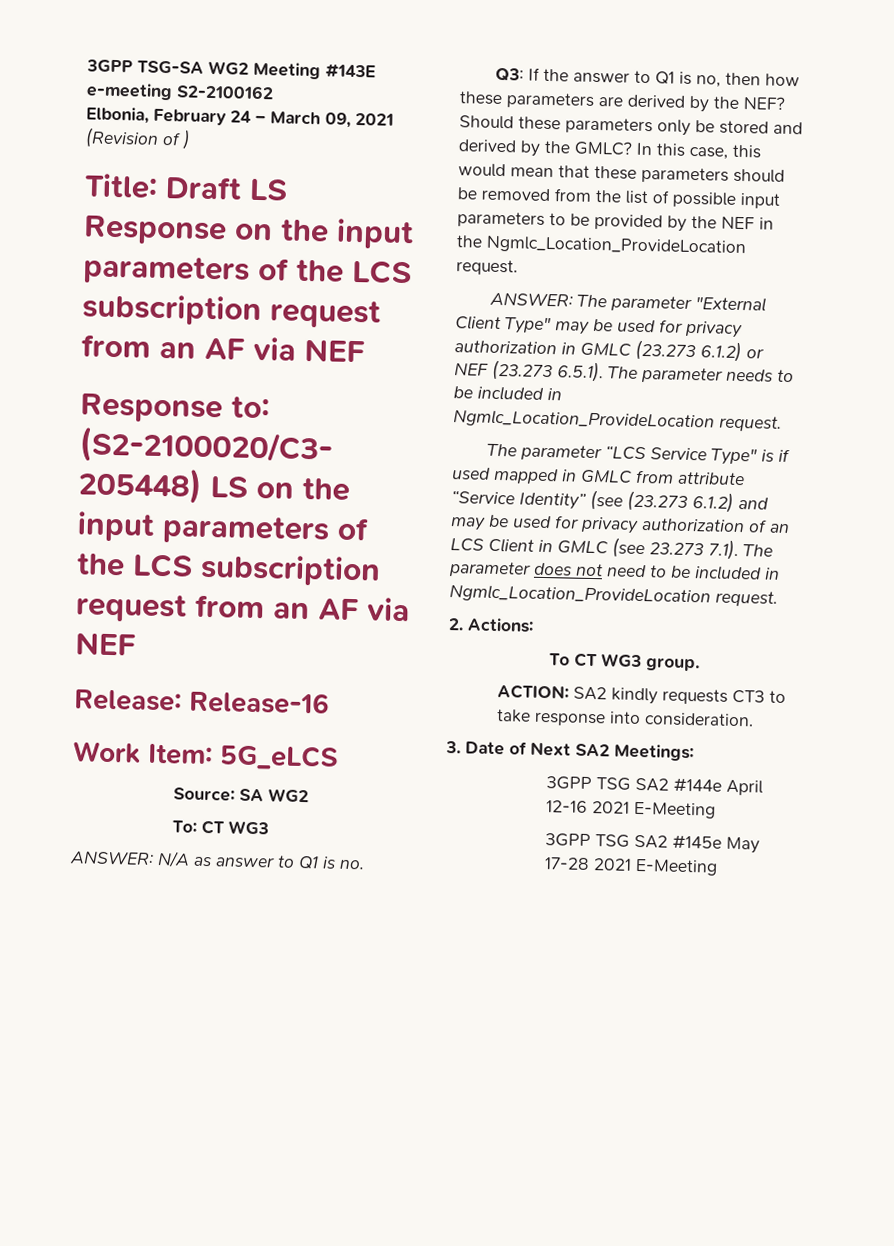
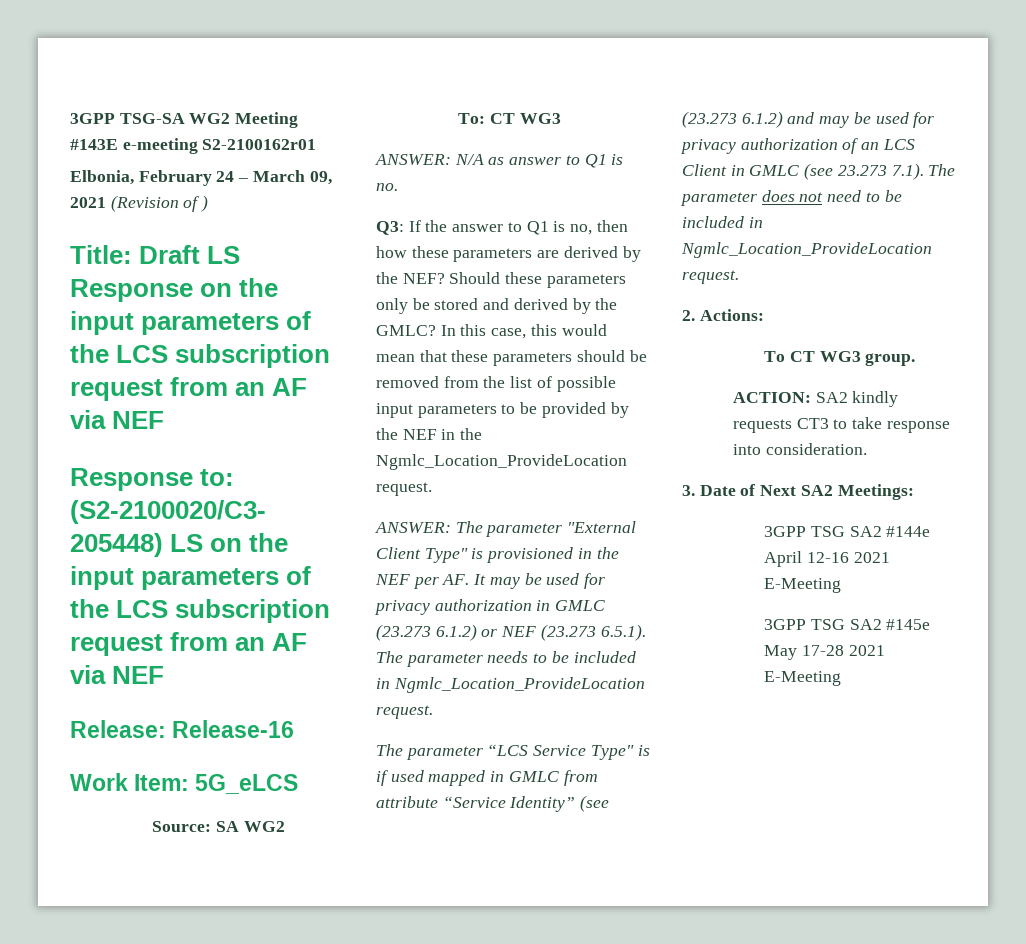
- 3GPP TSG-SA WG2 Meeting #143E e-meeting S2-2100162
+ 3GPP TSG-SA WG2 Meeting #143E e-meeting S2-2100162r01
- ANSWER: The parameter "External Client Type" may be used for privacy authorization in GMLC (23.273 6.1.2) or NEF (23.273 6.5.1). The parameter needs to be included in Ngmlc_Location_ProvideLocation request.
+ ANSWER: The parameter "External Client Type" is provisioned in the NEF per AF. It may be used for privacy authorization in GMLC (23.273 6.1.2) or NEF (23.273 6.5.1). The parameter needs to be included in Ngmlc_Location_ProvideLocation request.

